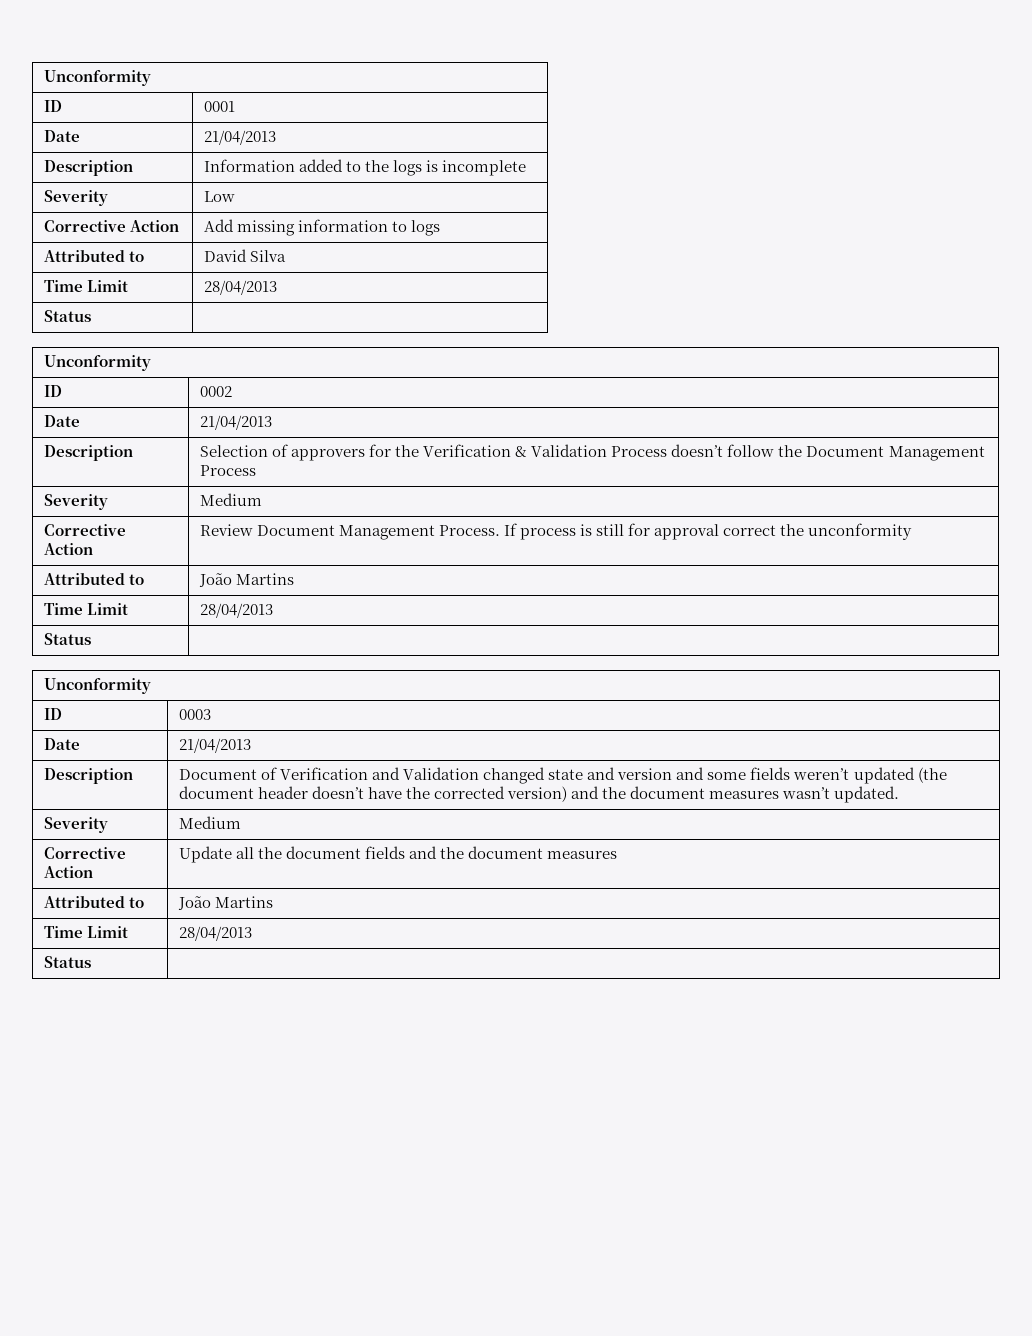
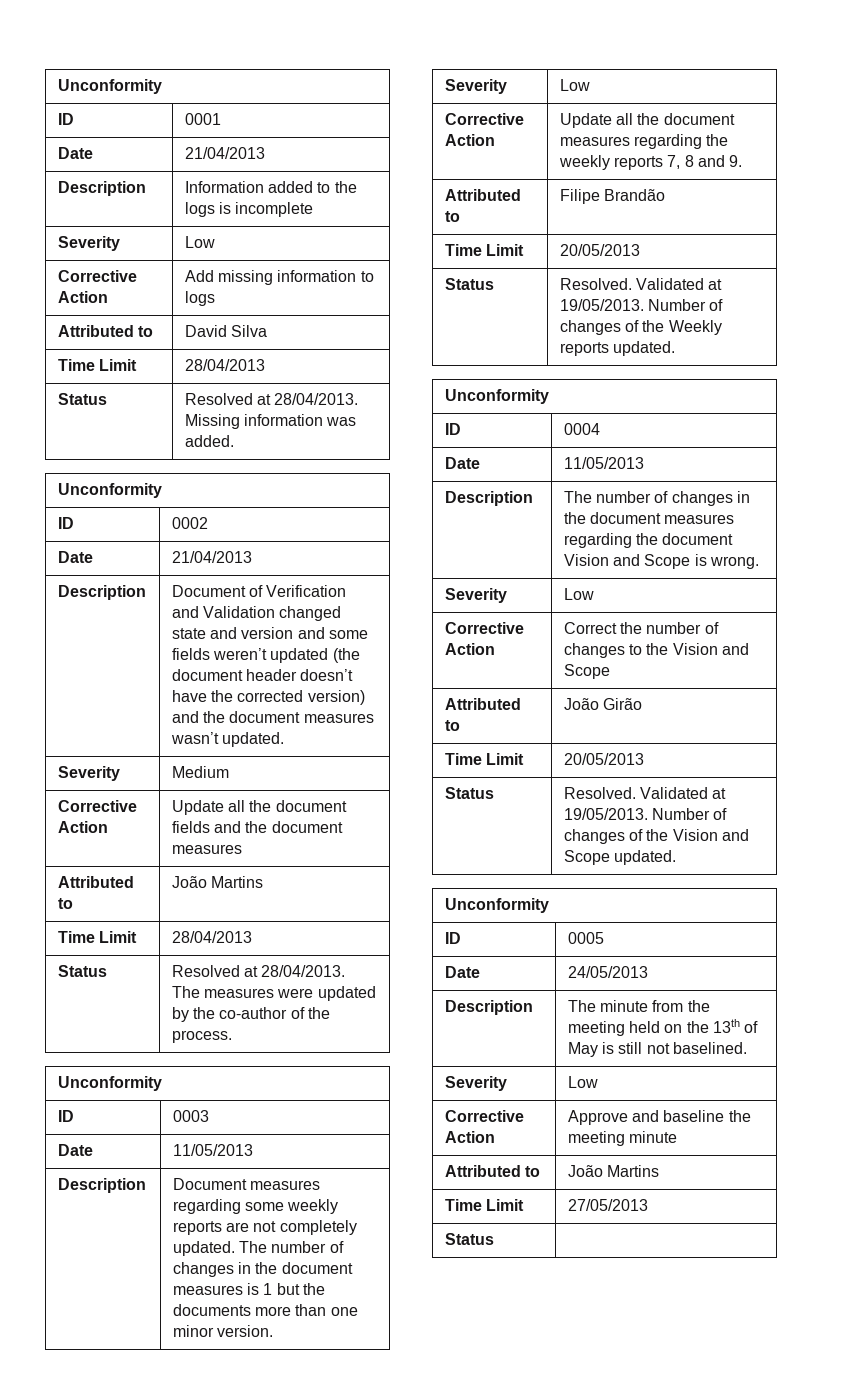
  Attributed to | David Silva
  Time Limit | 28/04/2013
- Status |
+ Status | Resolved at 28/04/2013. Missing information was added.
- Description | Selection of approvers for the Verification & Validation Process doesn’t follow the Document Management Process
- Severity | Medium
- Corrective Action | Review Document Management Process. If process is still for approval correct the unconformity
- Attributed to | João Martins
- Time Limit | 28/04/2013
- Status |
- Unconformity
- ID | 0003
- Date | 21/04/2013
+ Status | Resolved at 28/04/2013. The measures were updated by the co-author of the process.
+ Unconformity
+ ID | 0003
+ Date | 11/05/2013
+ Description | Document measures regarding some weekly reports are not completely updated. The number of changes in the document measures is 1 but the documents more than one minor version.
+ Severity | Low
+ Corrective Action | Update all the document measures regarding the weekly reports 7, 8 and 9.
+ Attributed to | Filipe Brandão
+ Time Limit | 20/05/2013
+ Status | Resolved. Validated at 19/05/2013. Number of changes of the Weekly reports updated.
+ Unconformity
+ ID | 0004
+ Date | 11/05/2013
+ Description | The number of changes in the document measures regarding the document Vision and Scope is wrong.
+ Severity | Low
+ Corrective Action | Correct the number of changes to the Vision and Scope
+ Attributed to | João Girão
+ Time Limit | 20/05/2013
+ Status | Resolved. Validated at 19/05/2013. Number of changes of the Vision and Scope updated.
+ Unconformity
+ ID | 0005
+ Date | 24/05/2013
+ Description | The minute from the meeting held on the 13th of May is still not baselined.
+ Severity | Low
+ Corrective Action | Approve and baseline the meeting minute
+ Attributed to | João Martins
+ Time Limit | 27/05/2013

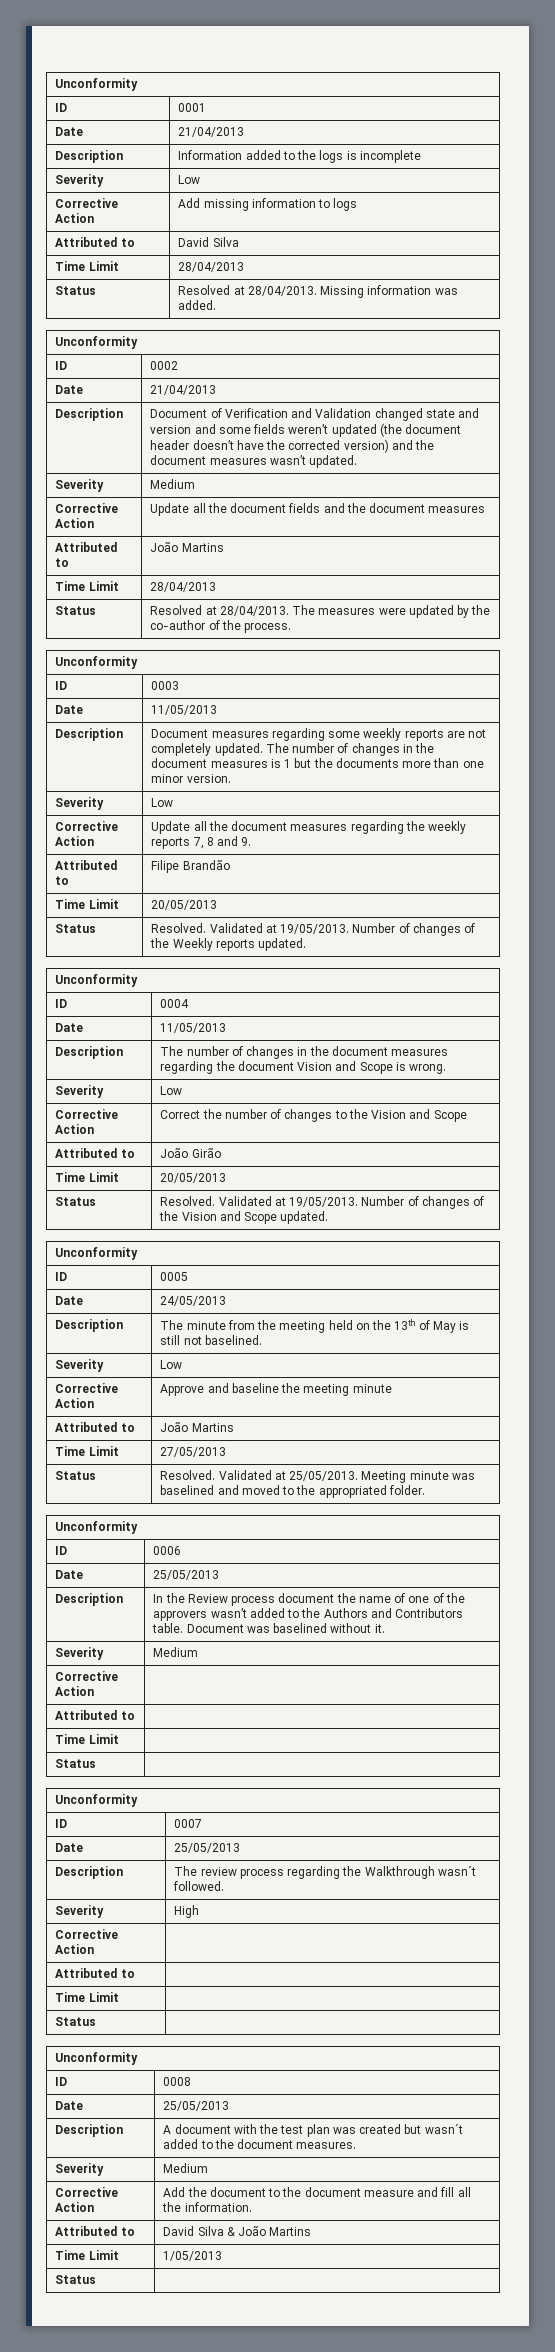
+ Status | Resolved. Validated at 25/05/2013. Meeting minute was baselined and moved to the appropriated folder.
+ Unconformity
+ ID | 0006
+ Date | 25/05/2013
+ Description | In the Review process document the name of one of the approvers wasn’t added to the Authors and Contributors table. Document was baselined without it.
+ Severity | Medium
+ Corrective Action |
+ Attributed to |
+ Time Limit |
+ Status |
+ Unconformity
+ ID | 0007
+ Date | 25/05/2013
+ Description | The review process regarding the Walkthrough wasn´t followed.
+ Severity | High
+ Corrective Action |
+ Attributed to |
+ Time Limit |
+ Status |
+ Unconformity
+ ID | 0008
+ Date | 25/05/2013
+ Description | A document with the test plan was created but wasn´t added to the document measures.
+ Severity | Medium
+ Corrective Action | Add the document to the document measure and fill all the information.
+ Attributed to | David Silva & João Martins
+ Time Limit | 1/05/2013

